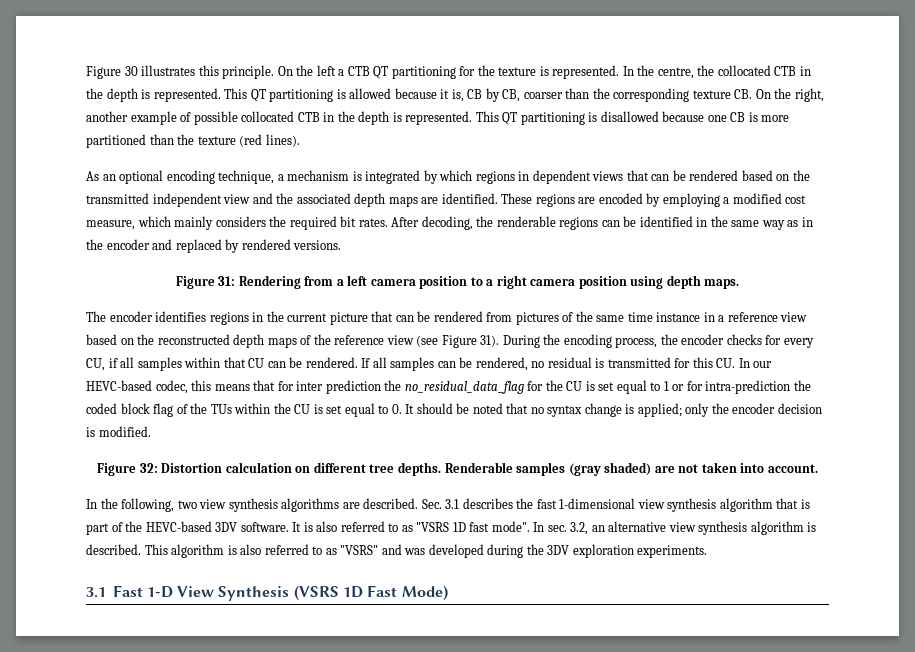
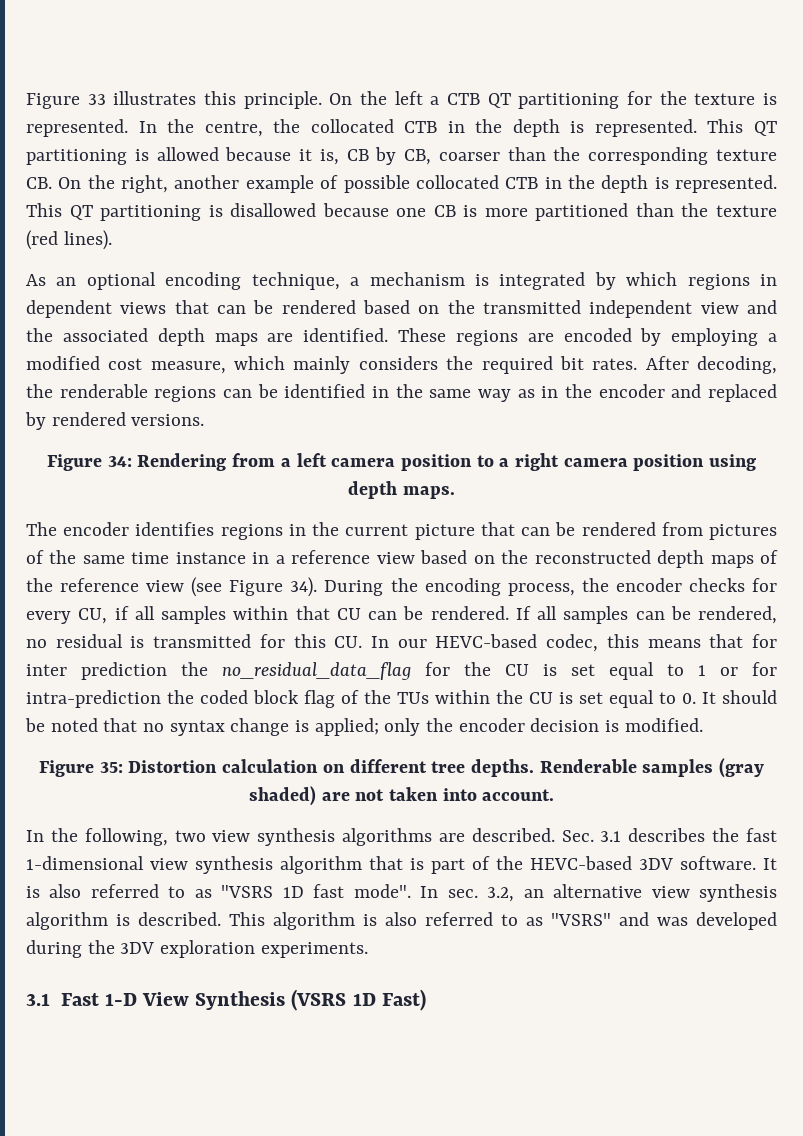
- Figure 30 illustrates this principle.
+ Figure 33 illustrates this principle.
- Figure 31: Rendering from a left camera position to a right camera position using depth maps.
+ Figure 34: Rendering from a left camera position to a right camera position using depth maps.
- The encoder identifies regions in the current picture that can be rendered from pictures of the same time instance in a reference view based on the reconstructed depth maps of the reference view (see Figure 31).
+ The encoder identifies regions in the current picture that can be rendered from pictures of the same time instance in a reference view based on the reconstructed depth maps of the reference view (see Figure 34).
- Figure 32: Distortion calculation on different tree depths.
+ Figure 35: Distortion calculation on different tree depths.
- 3.1 Fast 1-D View Synthesis (VSRS 1D Fast Mode)
+ 3.1 Fast 1-D View Synthesis (VSRS 1D Fast)

